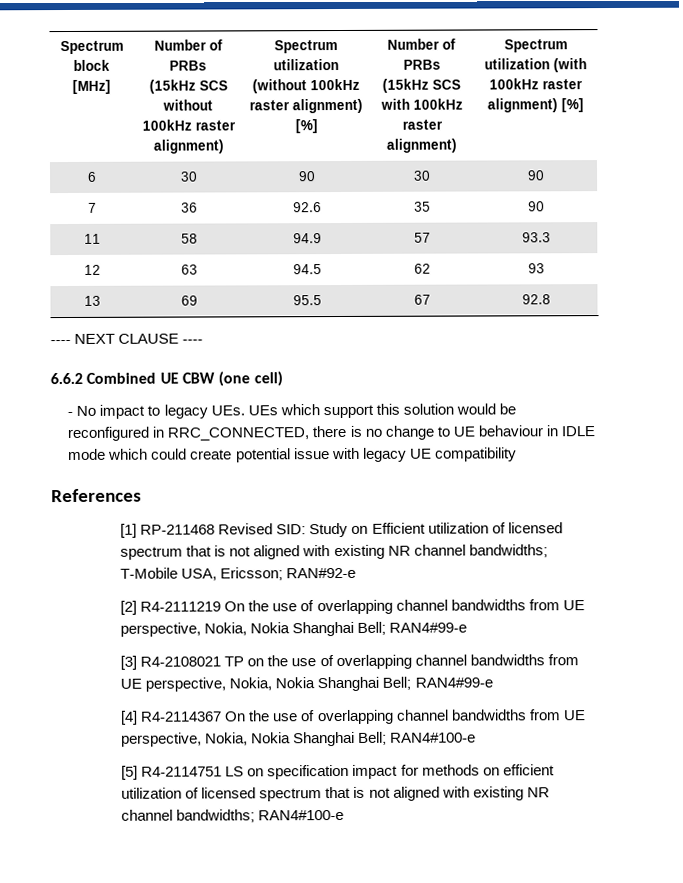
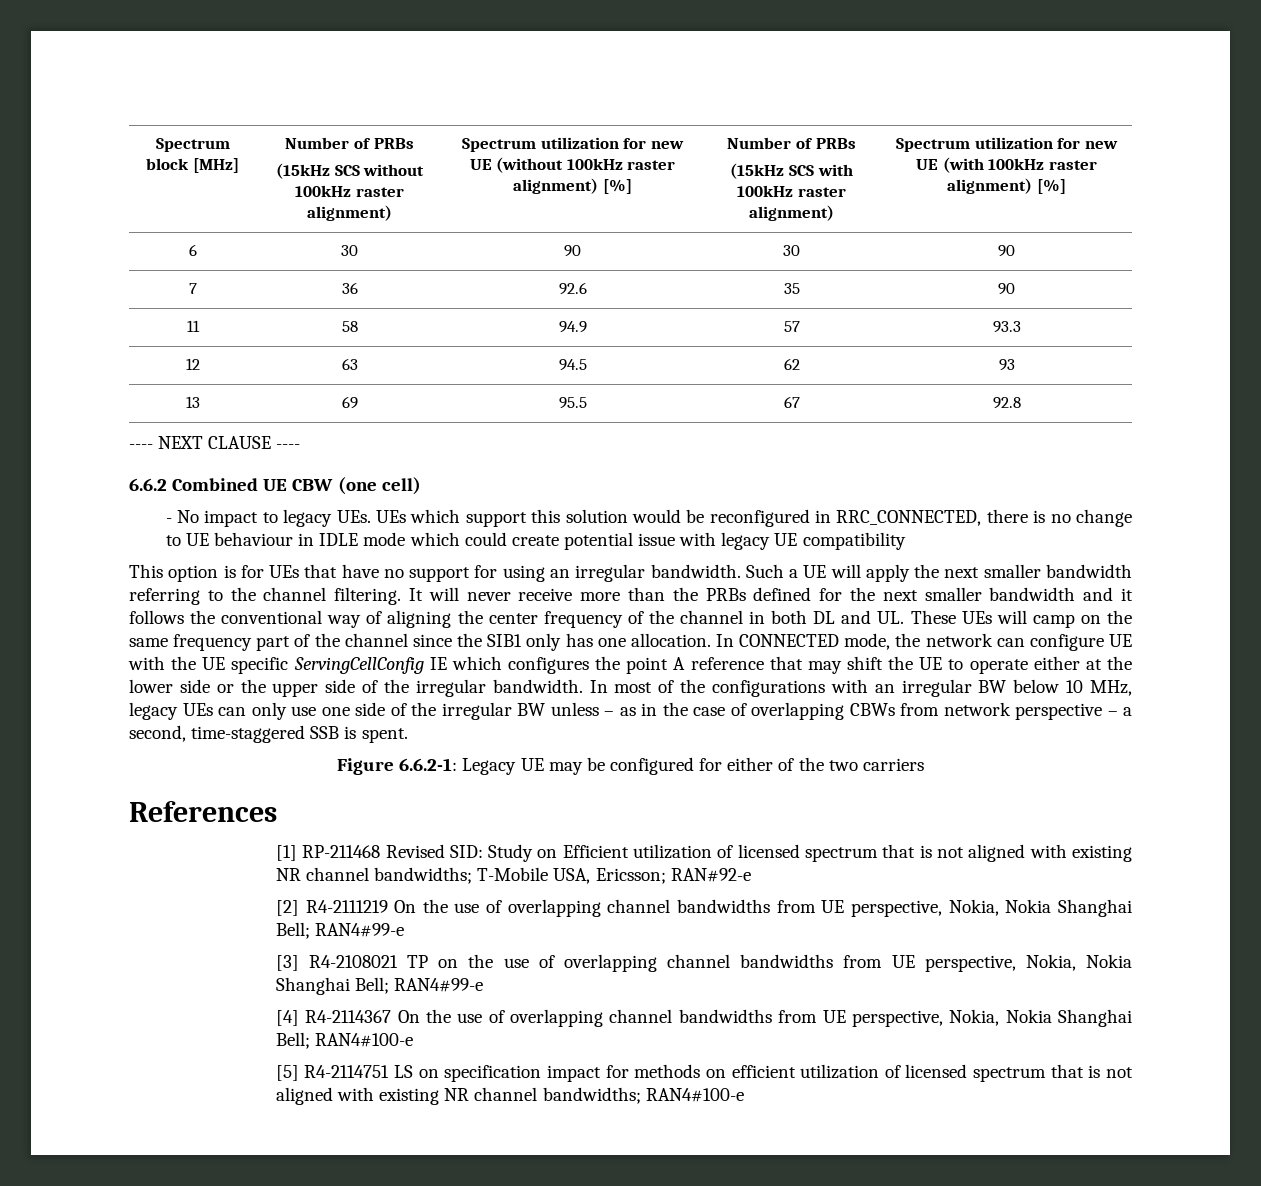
- Spectrum utilization (without 100kHz raster alignment) [%]
+ Spectrum utilization for new UE (without 100kHz raster alignment) [%]
- Spectrum utilization (with 100kHz raster alignment) [%]
+ Spectrum utilization for new UE (with 100kHz raster alignment) [%]
+ This option is for UEs that have no support for using an irregular bandwidth. Such a UE will apply the next smaller bandwidth referring to the channel filtering. It will never receive more than the PRBs defined for the next smaller bandwidth and it follows the conventional way of aligning the center frequency of the channel in both DL and UL. These UEs will camp on the same frequency part of the channel since the SIB1 only has one allocation. In CONNECTED mode, the network can configure UE with the UE specific ServingCellConfig IE which configures the point A reference that may shift the UE to operate either at the lower side or the upper side of the irregular bandwidth. In most of the configurations with an irregular BW below 10 MHz, legacy UEs can only use one side of the irregular BW unless – as in the case of overlapping CBWs from network perspective – a second, time-staggered SSB is spent.
+ Figure 6.6.2-1: Legacy UE may be configured for either of the two carriers

